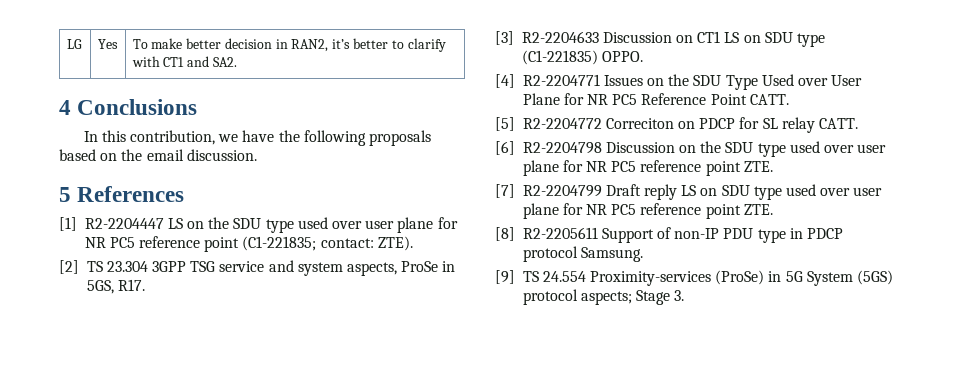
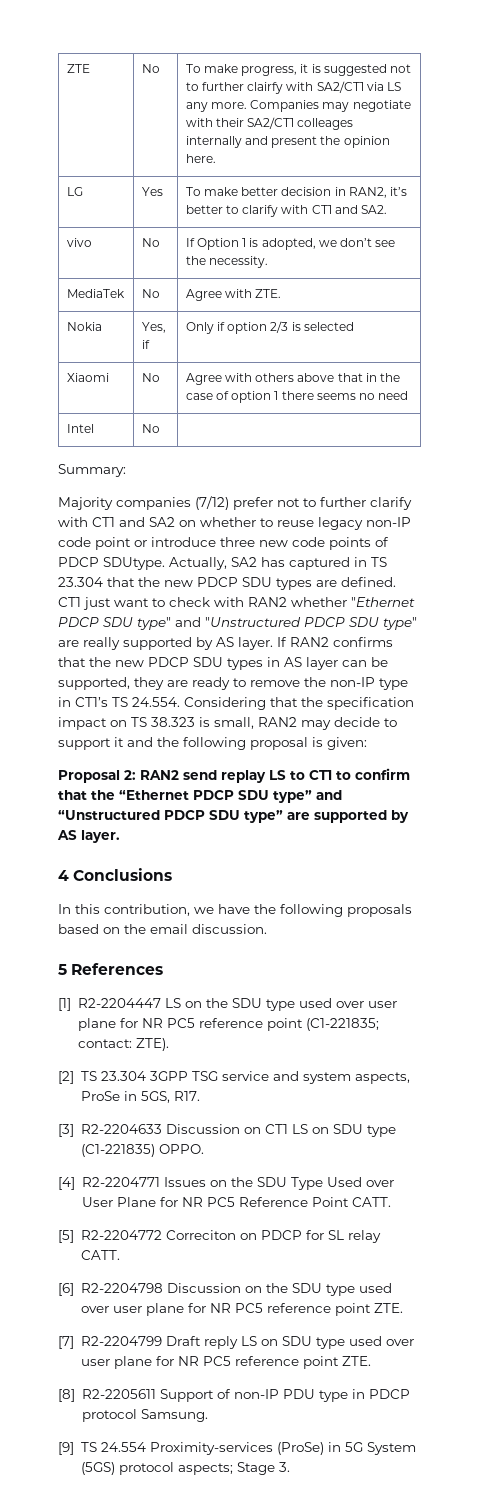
+ ZTE | No | To make progress, it is suggested not to further clairfy with SA2/CT1 via LS any more. Companies may negotiate with their SA2/CT1 colleages internally and present the opinion here.
+ vivo | No | If Option 1 is adopted, we don’t see the necessity.
+ MediaTek | No | Agree with ZTE.
+ Nokia | Yes, if | Only if option 2/3 is selected
+ Xiaomi | No | Agree with others above that in the case of option 1 there seems no need
+ Intel | No |
+ Summary:
+ Majority companies (7/12) prefer not to further clarify with CT1 and SA2 on whether to reuse legacy non-IP code point or introduce three new code points of PDCP SDUtype. Actually, SA2 has captured in TS 23.304 that the new PDCP SDU types are defined. CT1 just want to check with RAN2 whether "Ethernet PDCP SDU type" and "Unstructured PDCP SDU type" are really supported by AS layer. If RAN2 confirms that the new PDCP SDU types in AS layer can be supported, they are ready to remove the non-IP type in CT1’s TS 24.554. Considering that the specification impact on TS 38.323 is small, RAN2 may decide to support it and the following proposal is given:
+ Proposal 2: RAN2 send replay LS to CT1 to confirm that the “Ethernet PDCP SDU type” and “Unstructured PDCP SDU type” are supported by AS layer.

